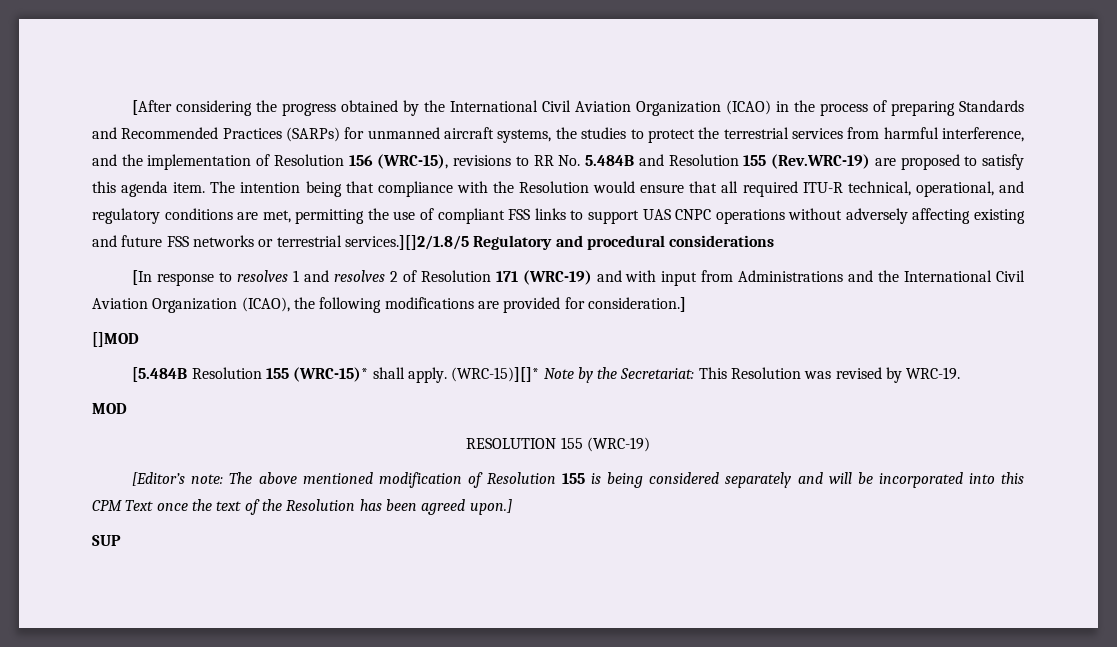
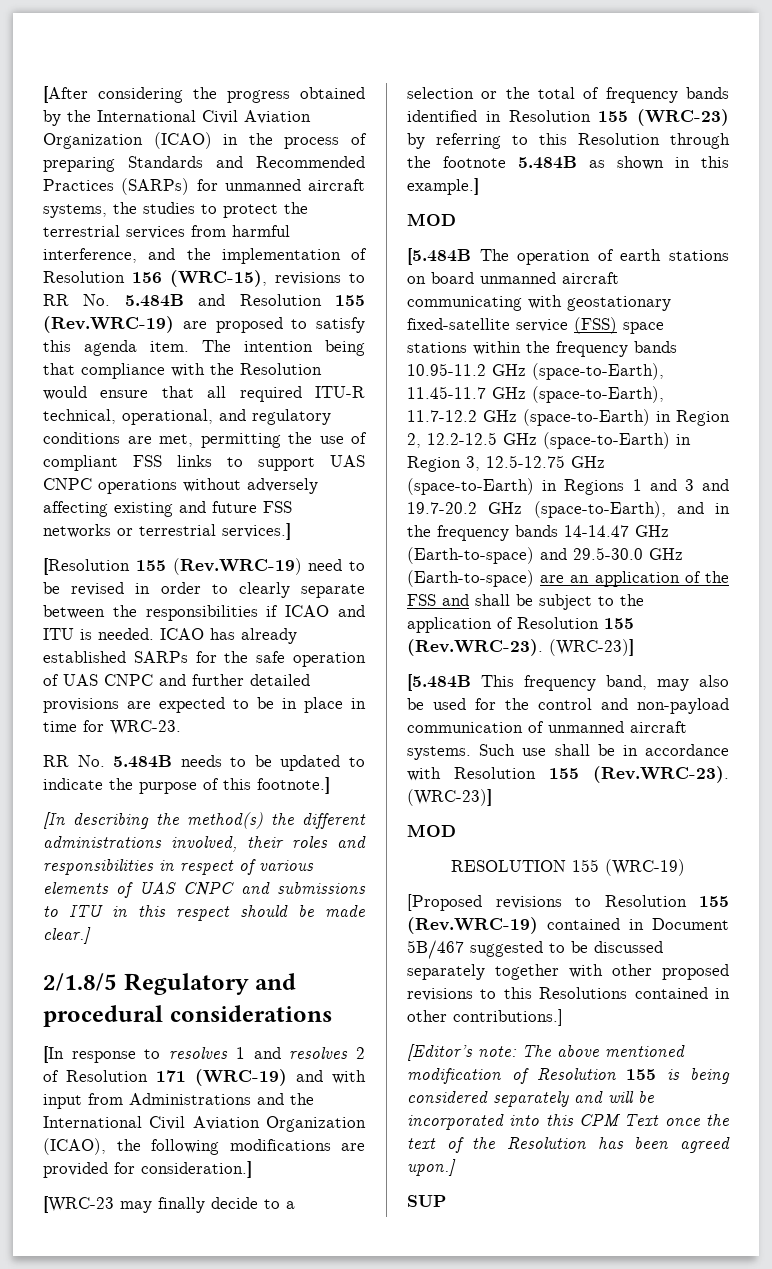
- The intention being that compliance with the Resolution would ensure that all required ITU-R technical, operational, and regulatory conditions are met, permitting the use of compliant FSS links to support UAS CNPC operations without adversely affecting existing and future FSS networks or terrestrial services.][]2/1.8/5 Regulatory and procedural considerations
+ The intention being that compliance with the Resolution would ensure that all required ITU-R technical, operational, and regulatory conditions are met, permitting the use of compliant FSS links to support UAS CNPC operations without adversely affecting existing and future FSS networks or terrestrial services.]
+ [Resolution 155 (Rev.WRC-19) need to be revised in order to clearly separate between the responsibilities if ICAO and ITU is needed. ICAO has already established SARPs for the safe operation of UAS CNPC and further detailed provisions are expected to be in place in time for WRC-23.
+ RR No. 5.484B needs to be updated to indicate the purpose of this footnote.]
+ [In describing the method(s) the different administrations involved, their roles and responsibilities in respect of various elements of UAS CNPC and submissions to ITU in this respect should be made clear.]
+ 2/1.8/5 Regulatory and procedural considerations
- []MOD
- [5.484B Resolution 155 (WRC-15)* shall apply. (WRC-15)][]* Note by the Secretariat: This Resolution was revised by WRC-19.
+ [WRC-23 may finally decide to a selection or the total of frequency bands identified in Resolution 155 (WRC-23) by referring to this Resolution through the footnote 5.484B as shown in this example.]
+ MOD
+ [5.484B The operation of earth stations on board unmanned aircraft communicating with geostationary fixed-satellite service (FSS) space stations within the frequency bands 10.95-11.2 GHz (space-to-Earth), 11.45-11.7 GHz (space-to-Earth), 11.7-12.2 GHz (space-to-Earth) in Region 2, 12.2-12.5 GHz (space-to-Earth) in Region 3, 12.5-12.75 GHz (space-to-Earth) in Regions 1 and 3 and 19.7-20.2 GHz (space-to-Earth), and in the frequency bands 14-14.47 GHz (Earth-to-space) and 29.5-30.0 GHz (Earth-to-space) are an application of the FSS and shall be subject to the application of Resolution 155 (Rev.WRC-23). (WRC-23)]
+ [5.484B This frequency band, may also be used for the control and non-payload communication of unmanned aircraft systems. Such use shall be in accordance with Resolution 155 (Rev.WRC-23). (WRC-23)]
  MOD
  RESOLUTION 155 (WRC-19)
+ [Proposed revisions to Resolution 155 (Rev.WRC-19) contained in Document 5B/467 suggested to be discussed separately together with other proposed revisions to this Resolutions contained in other contributions.]

